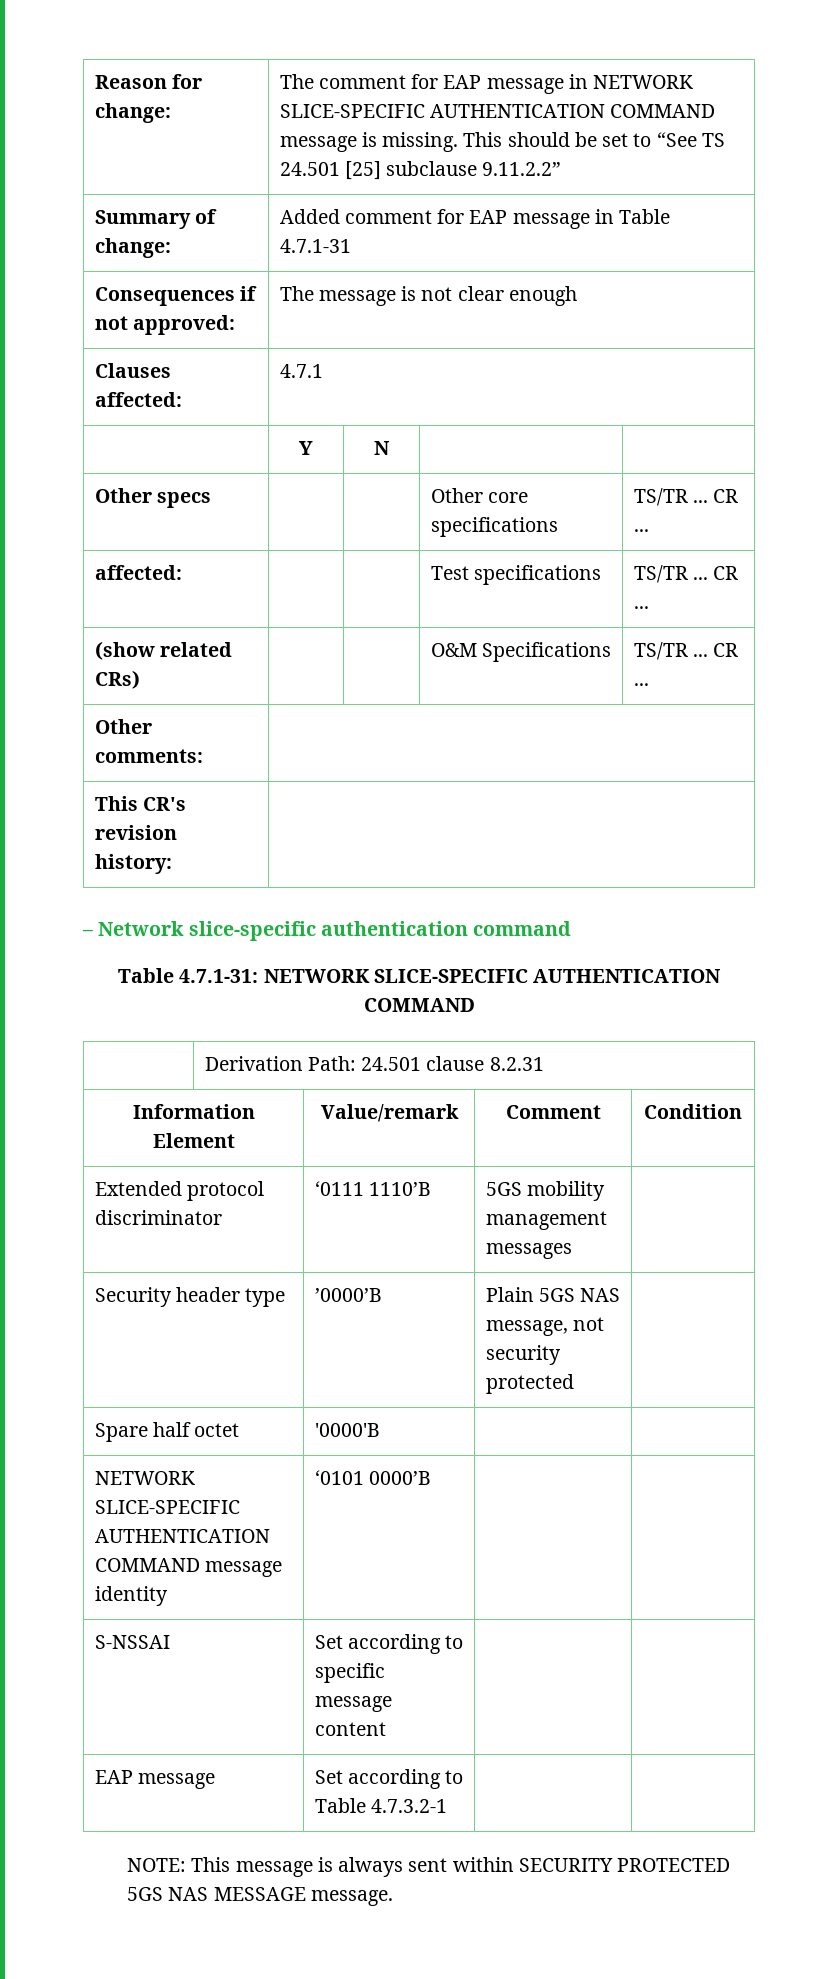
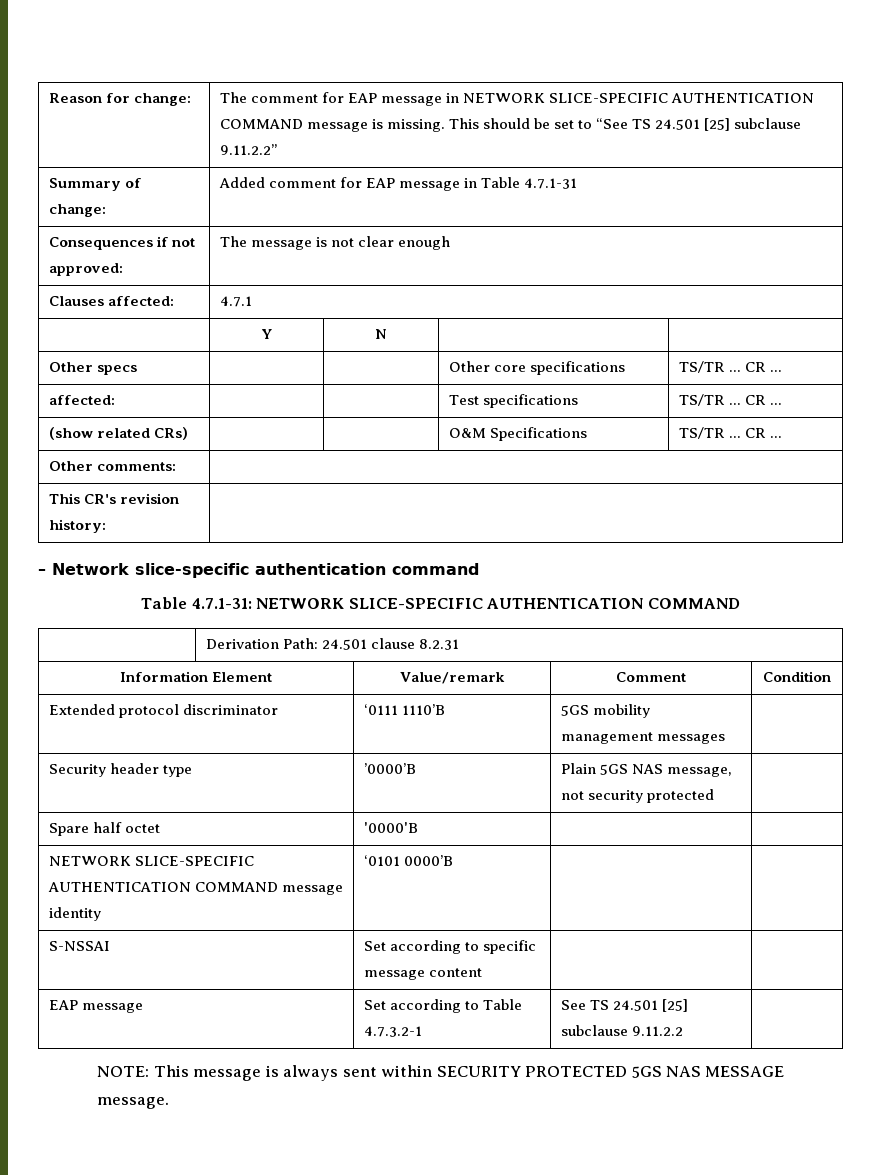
- EAP message | Set according to Table 4.7.3.2-1 | |
+ EAP message | Set according to Table 4.7.3.2-1 | See TS 24.501 [25] subclause 9.11.2.2 |

